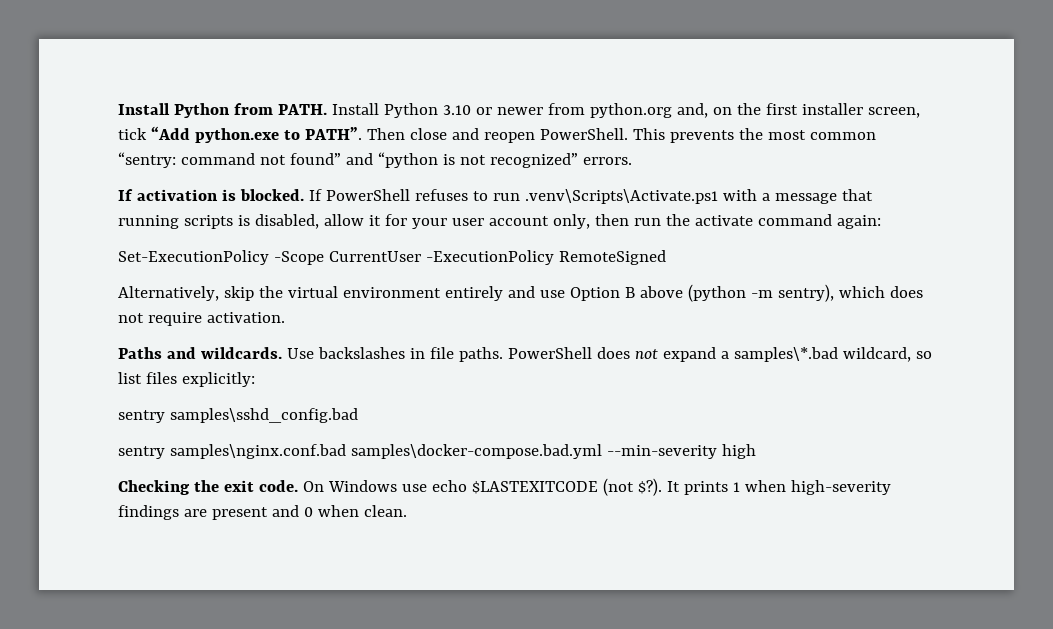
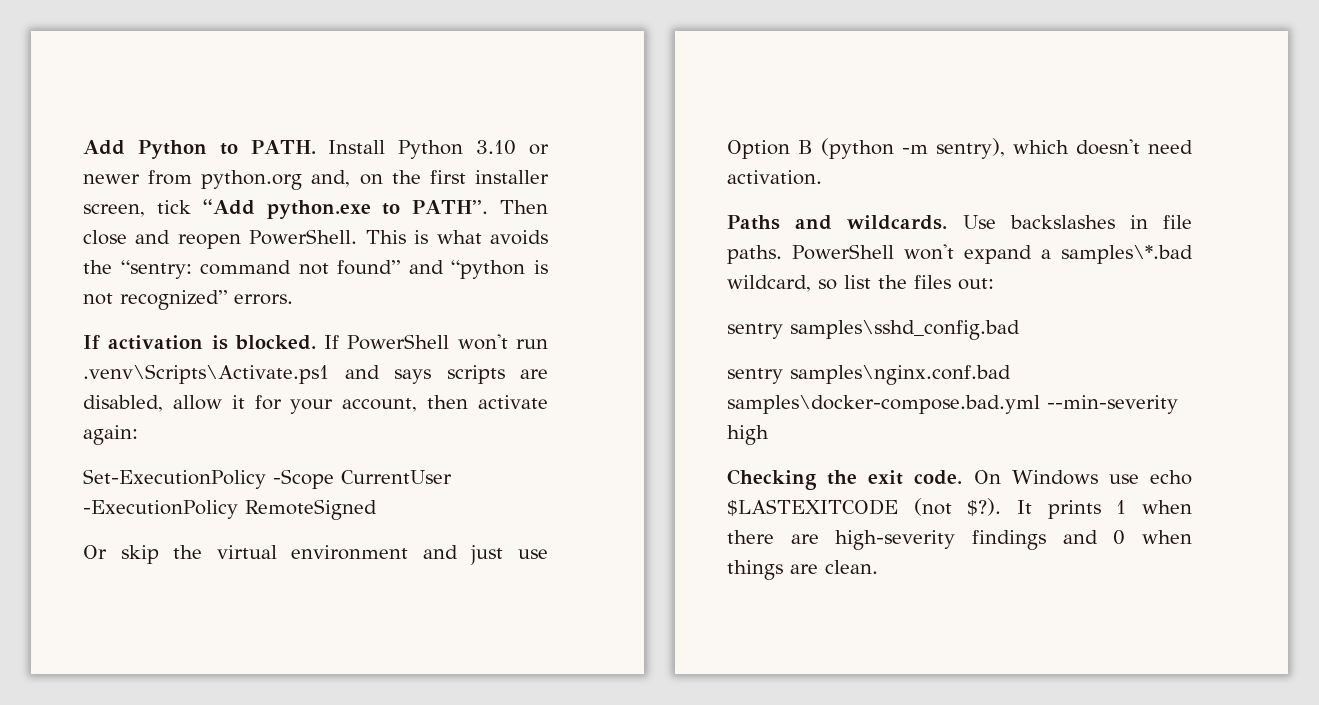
- Install Python from PATH.
+ Add Python to PATH.
- This prevents the most common “sentry: command not found” and “python is not recognized” errors.
+ This is what avoids the “sentry: command not found” and “python is not recognized” errors.
- If PowerShell refuses to run .venv\Scripts\Activate.ps1 with a message that running scripts is disabled, allow it for your user account only, then run the activate command again:
+ If PowerShell won't run .venv\Scripts\Activate.ps1 and says scripts are disabled, allow it for your account, then activate again:
- Alternatively, skip the virtual environment entirely and use Option B above (python -m sentry), which does not require activation.
+ Or skip the virtual environment and just use Option B (python -m sentry), which doesn't need activation.
- PowerShell does not expand a samples\*.bad wildcard, so list files explicitly:
+ PowerShell won't expand a samples\*.bad wildcard, so list the files out:
- It prints 1 when high-severity findings are present and 0 when clean.
+ It prints 1 when there are high-severity findings and 0 when things are clean.

